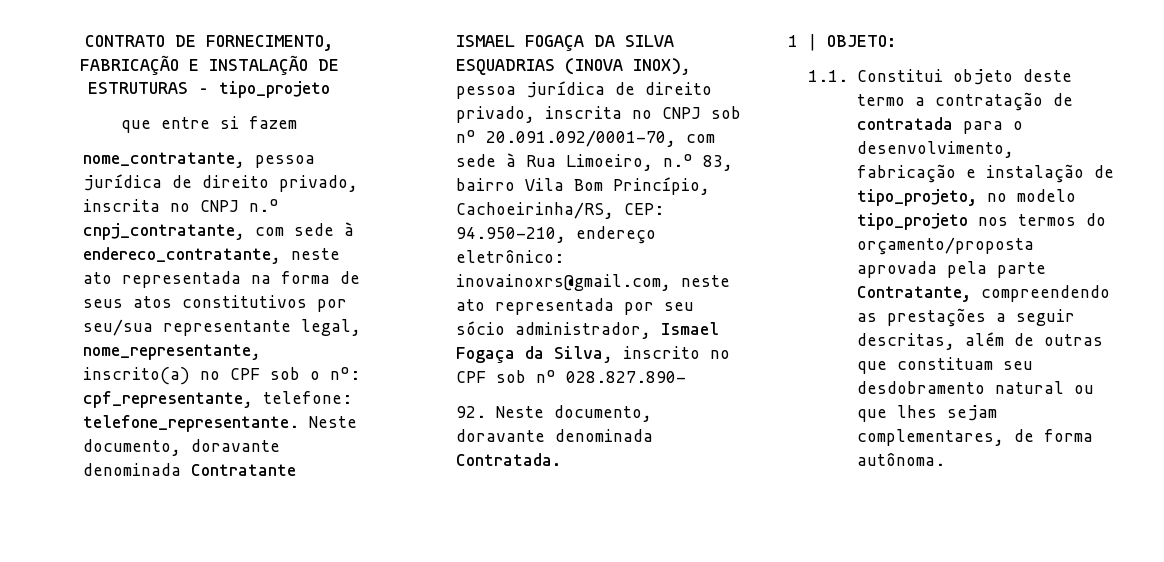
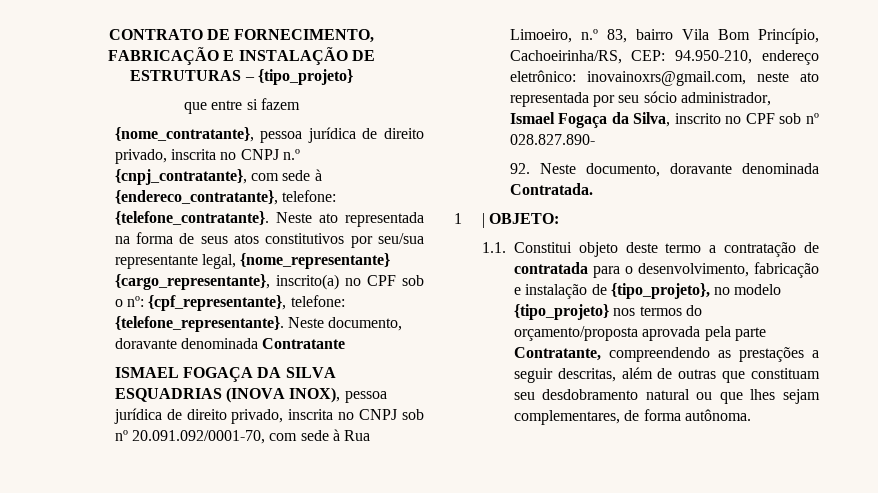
- CONTRATO DE FORNECIMENTO, FABRICAÇÃO E INSTALAÇÃO DE ESTRUTURAS – tipo_projeto
+ CONTRATO DE FORNECIMENTO, FABRICAÇÃO E INSTALAÇÃO DE ESTRUTURAS – {tipo_projeto}
- nome_contratante, pessoa jurídica de direito privado, inscrita no CNPJ n.º cnpj_contratante, com sede à endereco_contratante, neste ato representada na forma de seus atos constitutivos por seu/sua representante legal, nome_representante, inscrito(a) no CPF sob o nº: cpf_representante, telefone: telefone_representante.
+ {nome_contratante}, pessoa jurídica de direito privado, inscrita no CNPJ n.º {cnpj_contratante}, com sede à {endereco_contratante}, telefone: {telefone_contratante}. Neste ato representada na forma de seus atos constitutivos por seu/sua representante legal, {nome_representante} {cargo_representante}, inscrito(a) no CPF sob o nº: {cpf_representante}, telefone: {telefone_representante}.
- 1.1. Constitui objeto deste termo a contratação de contratada para o desenvolvimento, fabricação e instalação de tipo_projeto, no modelo tipo_projeto nos termos do orçamento/proposta aprovada pela parte Contratante, compreendendo as prestações a seguir descritas, além de outras que constituam seu desdobramento natural ou que lhes sejam complementares, de forma autônoma.
+ 1.1. Constitui objeto deste termo a contratação de contratada para o desenvolvimento, fabricação e instalação de {tipo_projeto}, no modelo {tipo_projeto} nos termos do orçamento/proposta aprovada pela parte Contratante, compreendendo as prestações a seguir descritas, além de outras que constituam seu desdobramento natural ou que lhes sejam complementares, de forma autônoma.

